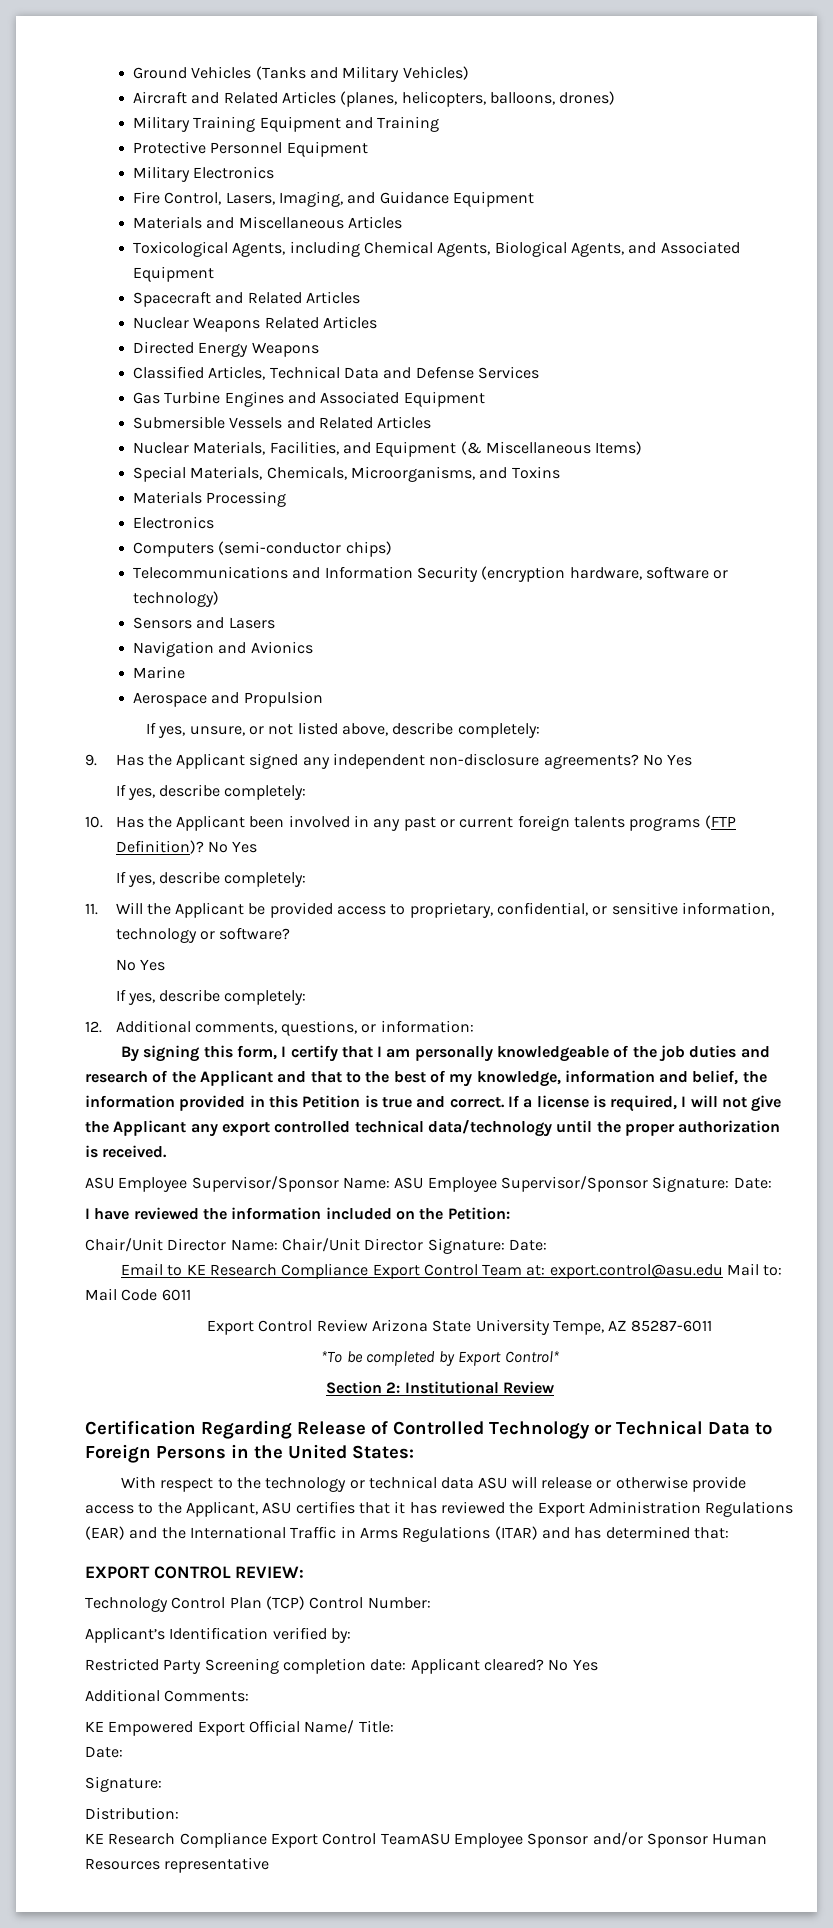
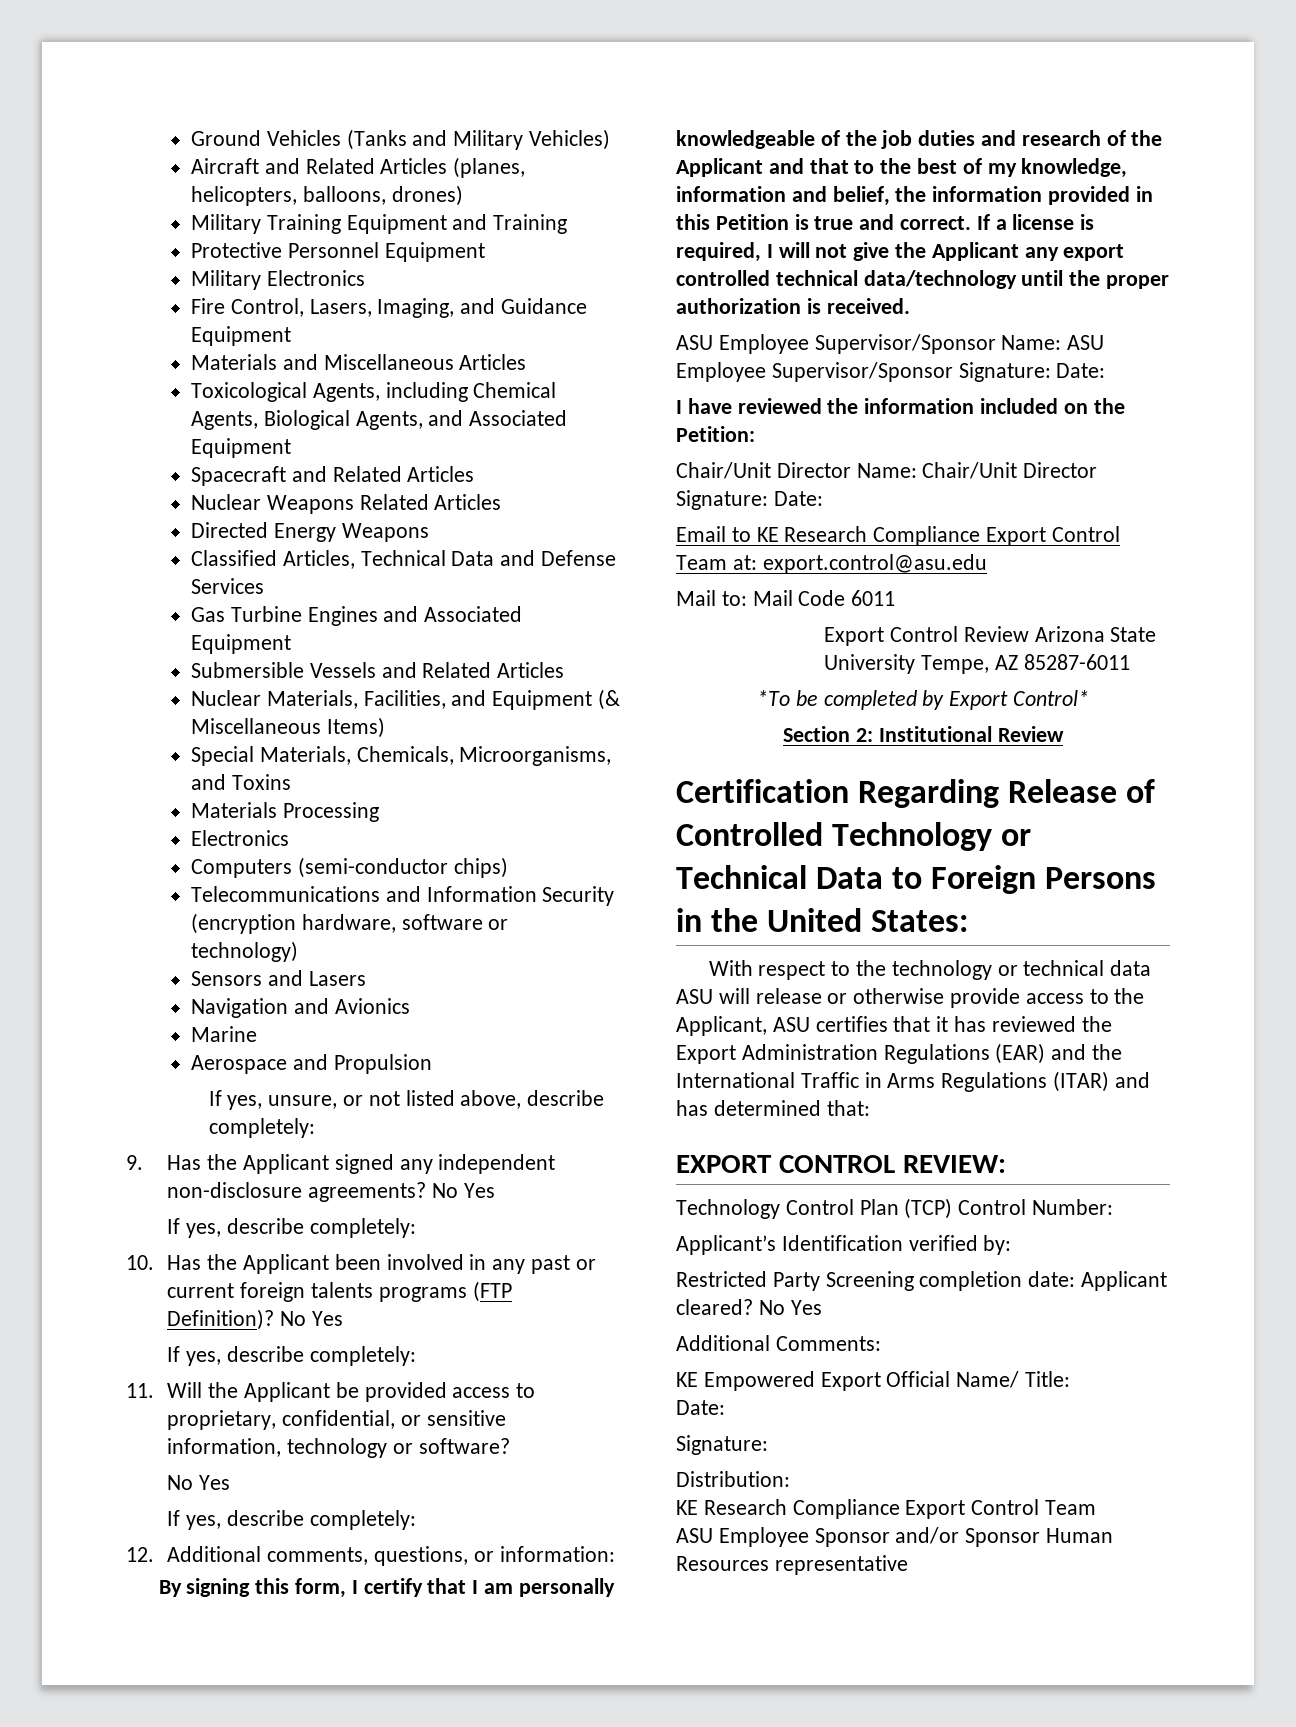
- Email to KE Research Compliance Export Control Team at: export.control@asu.edu Mail to: Mail Code 6011
+ Email to KE Research Compliance Export Control Team at: export.control@asu.edu
+ Mail to: Mail Code 6011
  Distribution:
- KE Research Compliance Export Control TeamASU Employee Sponsor and/or Sponsor Human Resources representative
+ KE Research Compliance Export Control Team
+ ASU Employee Sponsor and/or Sponsor Human Resources representative

